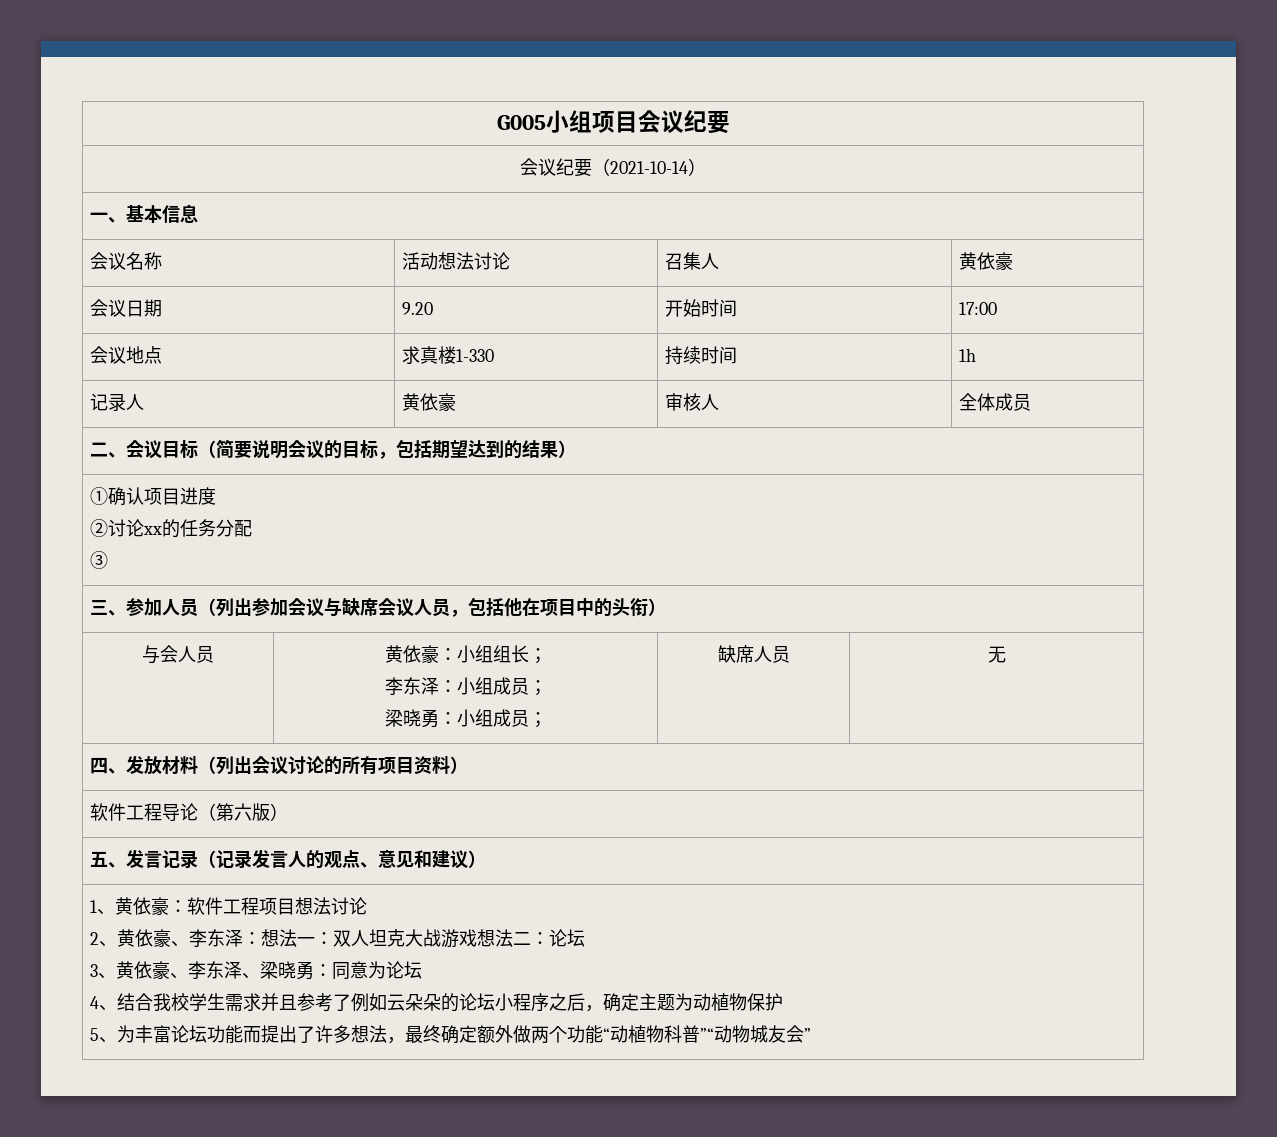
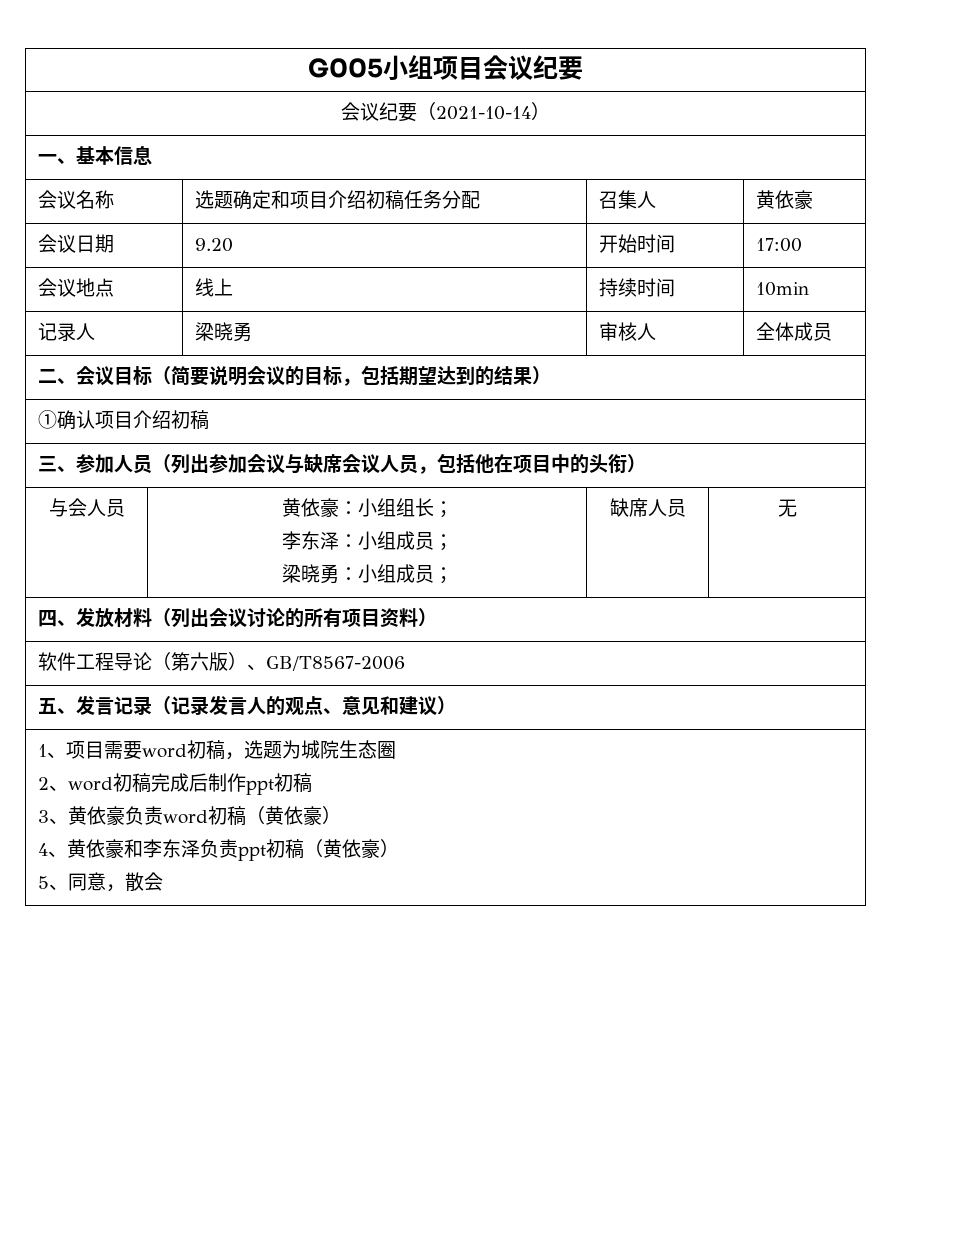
- 会议名称 | 活动想法讨论 | 召集人 | 黄依豪
+ 会议名称 | 选题确定和项目介绍初稿任务分配 | 召集人 | 黄依豪
- 会议地点 | 求真楼1-330 | 持续时间 | 1h
+ 会议地点 | 线上 | 持续时间 | 10min
- 记录人 | 黄依豪 | 审核人 | 全体成员
+ 记录人 | 梁晓勇 | 审核人 | 全体成员
- ①确认项目进度
- ②讨论xx的任务分配
- ③
+ ①确认项目介绍初稿
- 软件工程导论（第六版）
+ 软件工程导论（第六版）、GB/T8567-2006
- 1、黄依豪：软件工程项目想法讨论
- 2、黄依豪、李东泽：想法一：双人坦克大战游戏想法二：论坛
- 3、黄依豪、李东泽、梁晓勇：同意为论坛
- 4、结合我校学生需求并且参考了例如云朵朵的论坛小程序之后，确定主题为动植物保护
- 5、为丰富论坛功能而提出了许多想法，最终确定额外做两个功能“动植物科普”“动物城友会”
+ 1、项目需要word初稿，选题为城院生态圈
+ 2、word初稿完成后制作ppt初稿
+ 3、黄依豪负责word初稿（黄依豪）
+ 4、黄依豪和李东泽负责ppt初稿（黄依豪）
+ 5、同意，散会

